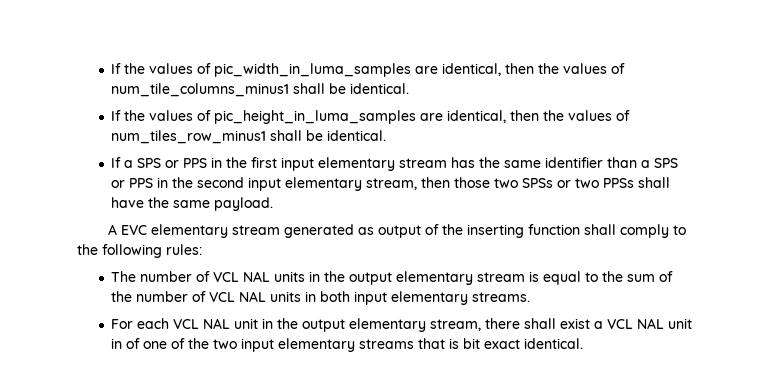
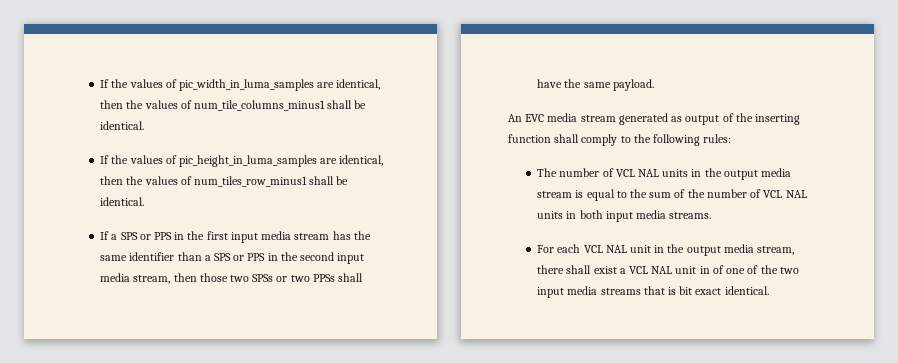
- If a SPS or PPS in the first input elementary stream has the same identifier than a SPS or PPS in the second input elementary stream, then those two SPSs or two PPSs shall have the same payload.
+ If a SPS or PPS in the first input media stream has the same identifier than a SPS or PPS in the second input media stream, then those two SPSs or two PPSs shall have the same payload.
- A EVC elementary stream generated as output of the inserting function shall comply to the following rules:
+ An EVC media stream generated as output of the inserting function shall comply to the following rules:
- The number of VCL NAL units in the output elementary stream is equal to the sum of the number of VCL NAL units in both input elementary streams.
+ The number of VCL NAL units in the output media stream is equal to the sum of the number of VCL NAL units in both input media streams.
- For each VCL NAL unit in the output elementary stream, there shall exist a VCL NAL unit in of one of the two input elementary streams that is bit exact identical.
+ For each VCL NAL unit in the output media stream, there shall exist a VCL NAL unit in of one of the two input media streams that is bit exact identical.

